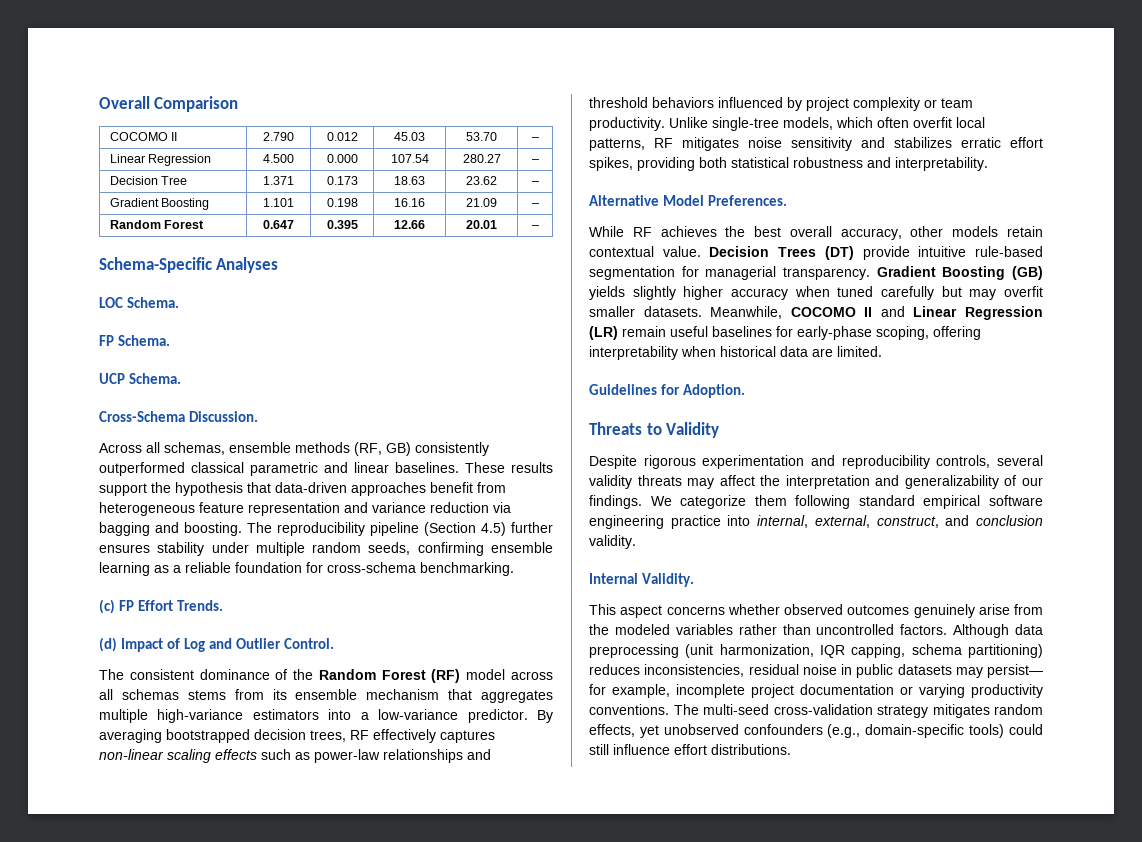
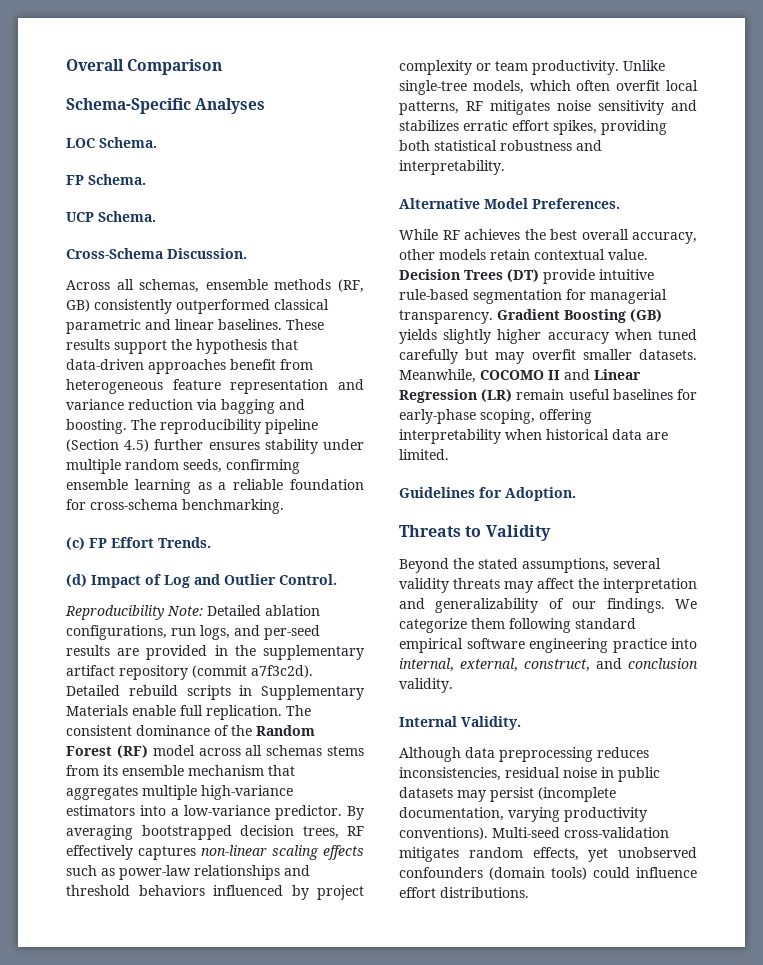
- COCOMO II | 2.790 | 0.012 | 45.03 | 53.70 | –
- Linear Regression | 4.500 | 0.000 | 107.54 | 280.27 | –
- Decision Tree | 1.371 | 0.173 | 18.63 | 23.62 | –
- Gradient Boosting | 1.101 | 0.198 | 16.16 | 21.09 | –
- Random Forest | 0.647 | 0.395 | 12.66 | 20.01 | –
+ Reproducibility Note: Detailed ablation configurations, run logs, and per-seed results are provided in the supplementary artifact repository (commit a7f3c2d). Detailed rebuild scripts in Supplementary Materials enable full replication.
- Despite rigorous experimentation and reproducibility controls, several validity threats may affect the interpretation and generalizability of our findings.
+ Beyond the stated assumptions, several validity threats may affect the interpretation and generalizability of our findings.
- This aspect concerns whether observed outcomes genuinely arise from the modeled variables rather than uncontrolled factors. Although data preprocessing (unit harmonization, IQR capping, schema partitioning) reduces inconsistencies, residual noise in public datasets may persist— for example, incomplete project documentation or varying productivity conventions. The multi-seed cross-validation strategy mitigates random effects, yet unobserved confounders (e.g., domain-specific tools) could still influence effort distributions.
+ Although data preprocessing reduces inconsistencies, residual noise in public datasets may persist (incomplete documentation, varying productivity conventions). Multi-seed cross-validation mitigates random effects, yet unobserved confounders (domain tools) could influence effort distributions.

